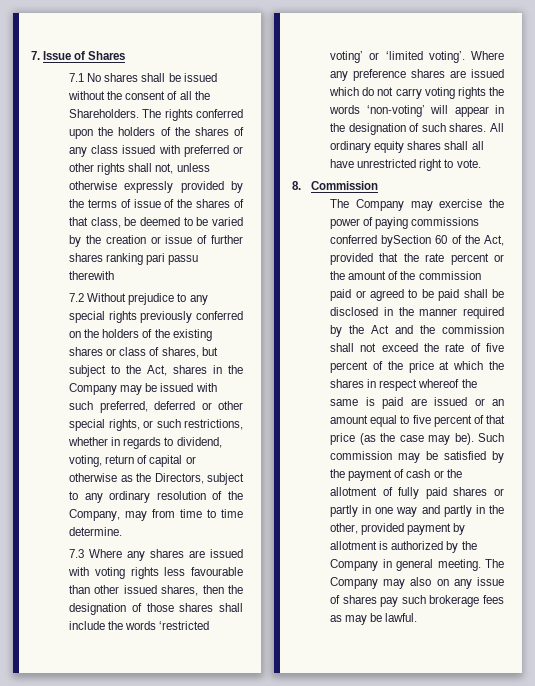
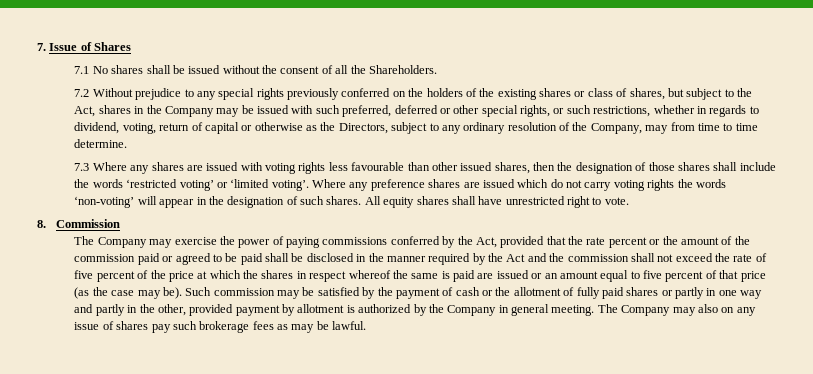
- The rights conferred upon the holders of the shares of any class issued with preferred or other rights shall not, unless otherwise expressly provided by the terms of issue of the shares of that class, be deemed to be varied by the creation or issue of further shares ranking pari passu therewith
- All ordinary equity shares shall all have unrestricted right to vote.
+ All equity shares shall have unrestricted right to vote.
- The Company may exercise the power of paying commissions conferred bySection 60 of the Act, provided that the rate percent or the amount of the commission paid or agreed to be paid shall be disclosed in the manner required by the Act and the commission shall not exceed the rate of five percent of the price at which the shares in respect whereof the same is paid are issued or an amount equal to five percent of that price (as the case may be).
+ The Company may exercise the power of paying commissions conferred by the Act, provided that the rate percent or the amount of the commission paid or agreed to be paid shall be disclosed in the manner required by the Act and the commission shall not exceed the rate of five percent of the price at which the shares in respect whereof the same is paid are issued or an amount equal to five percent of that price (as the case may be).

